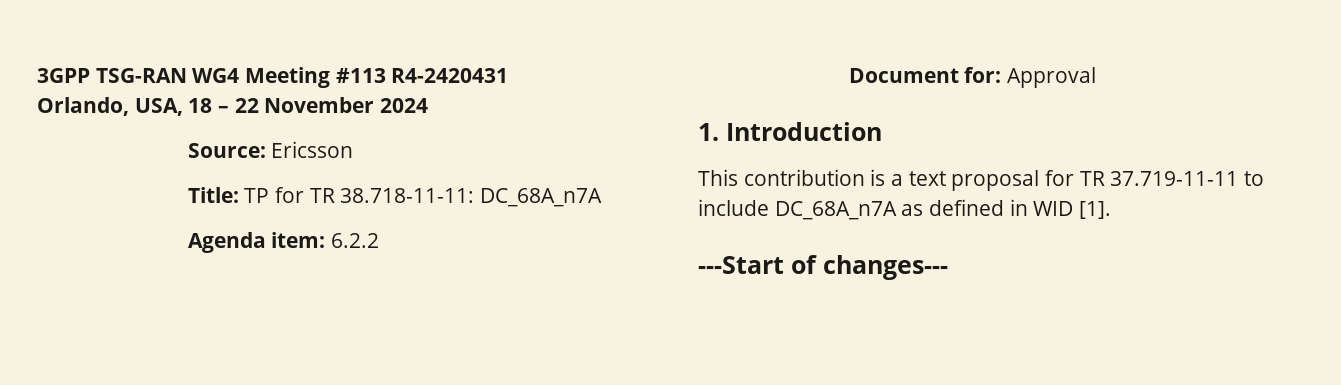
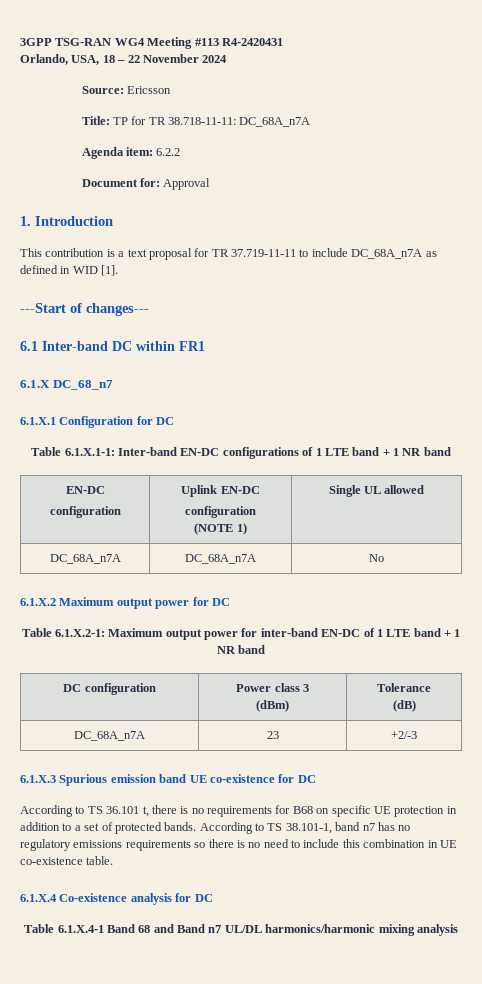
+ 6.1 Inter-band DC within FR1
+ 6.1.X DC_68_n7
+ 6.1.X.1 Configuration for DC
+ Table 6.1.X.1-1: Inter-band EN-DC configurations of 1 LTE band + 1 NR band
+ EN-DC
+ configuration | Uplink EN-DC
+ configuration
+ (NOTE 1) | Single UL allowed
+ DC_68A_n7A | DC_68A_n7A | No
+ 6.1.X.2 Maximum output power for DC
+ Table 6.1.X.2-1: Maximum output power for inter-band EN-DC of 1 LTE band + 1 NR band
+ DC configuration | Power class 3
+ (dBm) | Tolerance
+ (dB)
+ DC_68A_n7A | 23 | +2/-3
+ 6.1.X.3 Spurious emission band UE co-existence for DC
+ According to TS 36.101 t, there is no requirements for B68 on specific UE protection in addition to a set of protected bands. According to TS 38.101-1, band n7 has no regulatory emissions requirements so there is no need to include this combination in UE co-existence table.
+ 6.1.X.4 Co-existence analysis for DC
+ Table 6.1.X.4-1 Band 68 and Band n7 UL/DL harmonics/harmonic mixing analysis

